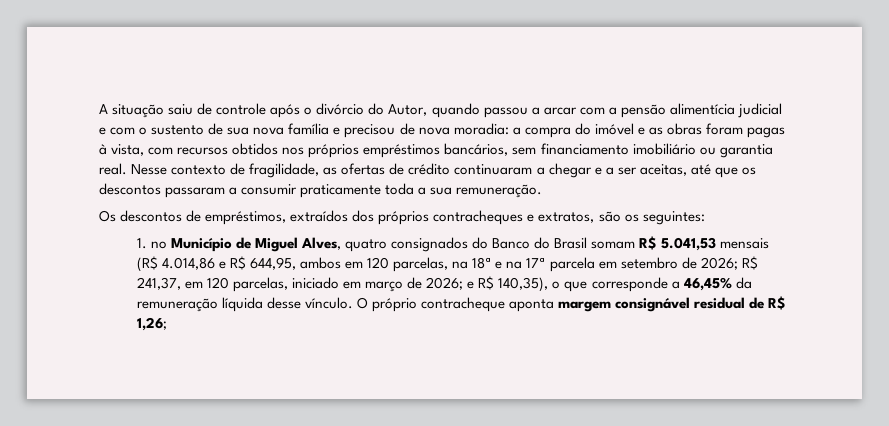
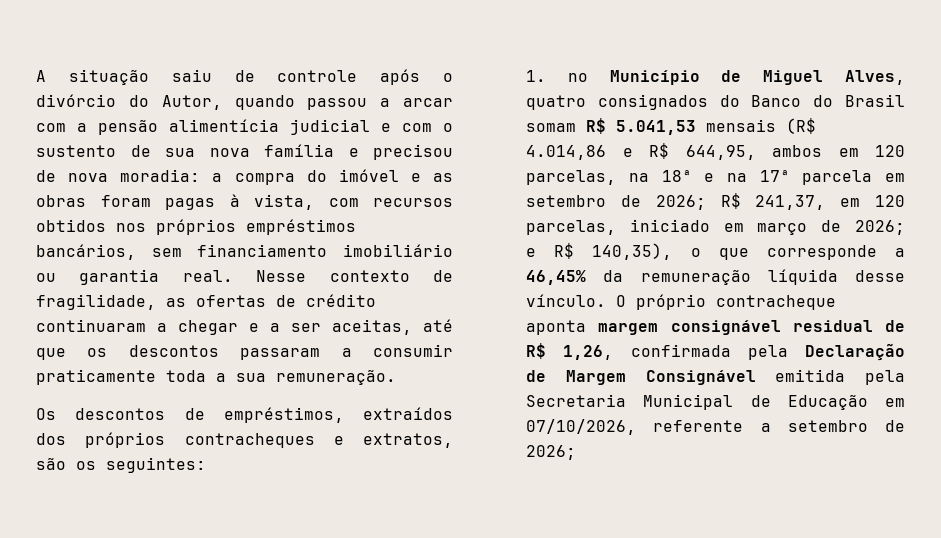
- O próprio contracheque aponta margem consignável residual de R$ 1,26;
+ O próprio contracheque aponta margem consignável residual de R$ 1,26, confirmada pela Declaração de Margem Consignável emitida pela Secretaria Municipal de Educação em 07/10/2026, referente a setembro de 2026;

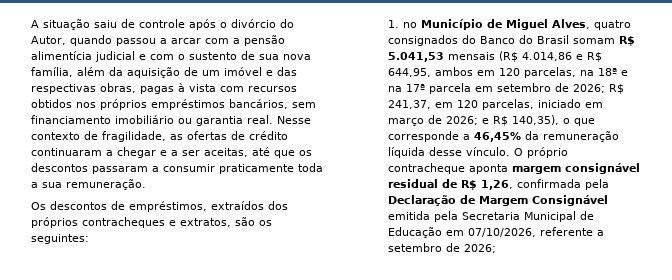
- A situação saiu de controle após o divórcio do Autor, quando passou a arcar com a pensão alimentícia judicial e com o sustento de sua nova família e precisou de nova moradia: a compra do imóvel e as obras foram pagas à vista, com recursos obtidos nos próprios empréstimos bancários, sem financiamento imobiliário ou garantia real.
+ A situação saiu de controle após o divórcio do Autor, quando passou a arcar com a pensão alimentícia judicial e com o sustento de sua nova família, além da aquisição de um imóvel e das respectivas obras, pagas à vista com recursos obtidos nos próprios empréstimos bancários, sem financiamento imobiliário ou garantia real.

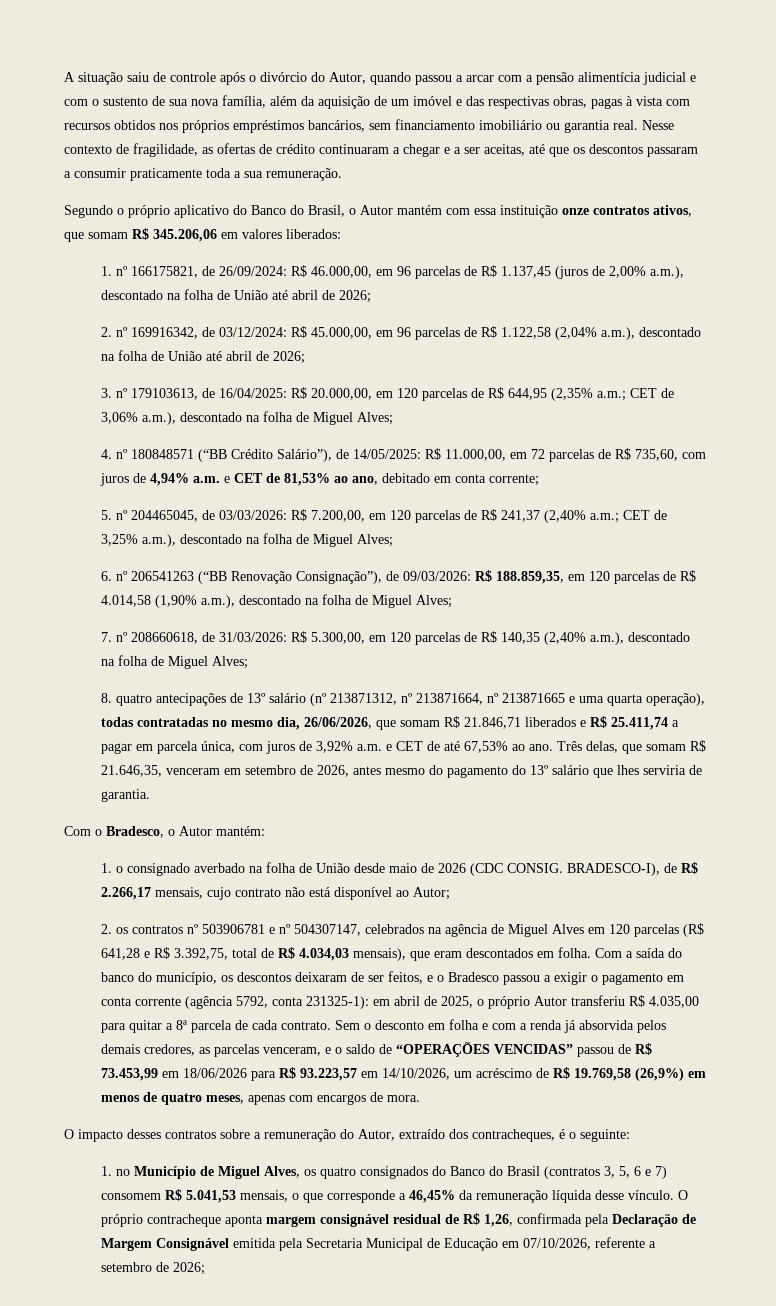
- Os descontos de empréstimos, extraídos dos próprios contracheques e extratos, são os seguintes:
+ Segundo o próprio aplicativo do Banco do Brasil, o Autor mantém com essa instituição onze contratos ativos, que somam R$ 345.206,06 em valores liberados:
+ 1. nº 166175821, de 26/09/2024: R$ 46.000,00, em 96 parcelas de R$ 1.137,45 (juros de 2,00% a.m.), descontado na folha de União até abril de 2026;
+ 2. nº 169916342, de 03/12/2024: R$ 45.000,00, em 96 parcelas de R$ 1.122,58 (2,04% a.m.), descontado na folha de União até abril de 2026;
+ 3. nº 179103613, de 16/04/2025: R$ 20.000,00, em 120 parcelas de R$ 644,95 (2,35% a.m.; CET de 3,06% a.m.), descontado na folha de Miguel Alves;
+ 4. nº 180848571 (“BB Crédito Salário”), de 14/05/2025: R$ 11.000,00, em 72 parcelas de R$ 735,60, com juros de 4,94% a.m. e CET de 81,53% ao ano, debitado em conta corrente;
+ 5. nº 204465045, de 03/03/2026: R$ 7.200,00, em 120 parcelas de R$ 241,37 (2,40% a.m.; CET de 3,25% a.m.), descontado na folha de Miguel Alves;
+ 6. nº 206541263 (“BB Renovação Consignação”), de 09/03/2026: R$ 188.859,35, em 120 parcelas de R$ 4.014,58 (1,90% a.m.), descontado na folha de Miguel Alves;
+ 7. nº 208660618, de 31/03/2026: R$ 5.300,00, em 120 parcelas de R$ 140,35 (2,40% a.m.), descontado na folha de Miguel Alves;
+ 8. quatro antecipações de 13º salário (nº 213871312, nº 213871664, nº 213871665 e uma quarta operação), todas contratadas no mesmo dia, 26/06/2026, que somam R$ 21.846,71 liberados e R$ 25.411,74 a pagar em parcela única, com juros de 3,92% a.m. e CET de até 67,53% ao ano. Três delas, que somam R$ 21.646,35, venceram em setembro de 2026, antes mesmo do pagamento do 13º salário que lhes serviria de garantia.
+ Com o Bradesco, o Autor mantém:
+ 1. o consignado averbado na folha de União desde maio de 2026 (CDC CONSIG. BRADESCO-I), de R$ 2.266,17 mensais, cujo contrato não está disponível ao Autor;
+ 2. os contratos nº 503906781 e nº 504307147, celebrados na agência de Miguel Alves em 120 parcelas (R$ 641,28 e R$ 3.392,75, total de R$ 4.034,03 mensais), que eram descontados em folha. Com a saída do banco do município, os descontos deixaram de ser feitos, e o Bradesco passou a exigir o pagamento em conta corrente (agência 5792, conta 231325-1): em abril de 2025, o próprio Autor transferiu R$ 4.035,00 para quitar a 8ª parcela de cada contrato. Sem o desconto em folha e com a renda já absorvida pelos demais credores, as parcelas venceram, e o saldo de “OPERAÇÕES VENCIDAS” passou de R$ 73.453,99 em 18/06/2026 para R$ 93.223,57 em 14/10/2026, um acréscimo de R$ 19.769,58 (26,9%) em menos de quatro meses, apenas com encargos de mora.
+ O impacto desses contratos sobre a remuneração do Autor, extraído dos contracheques, é o seguinte:
- 1. no Município de Miguel Alves, quatro consignados do Banco do Brasil somam R$ 5.041,53 mensais (R$ 4.014,86 e R$ 644,95, ambos em 120 parcelas, na 18ª e na 17ª parcela em setembro de 2026; R$ 241,37, em 120 parcelas, iniciado em março de 2026; e R$ 140,35), o que corresponde a 46,45% da remuneração líquida desse vínculo.
+ 1. no Município de Miguel Alves, os quatro consignados do Banco do Brasil (contratos 3, 5, 6 e 7) consomem R$ 5.041,53 mensais, o que corresponde a 46,45% da remuneração líquida desse vínculo.

